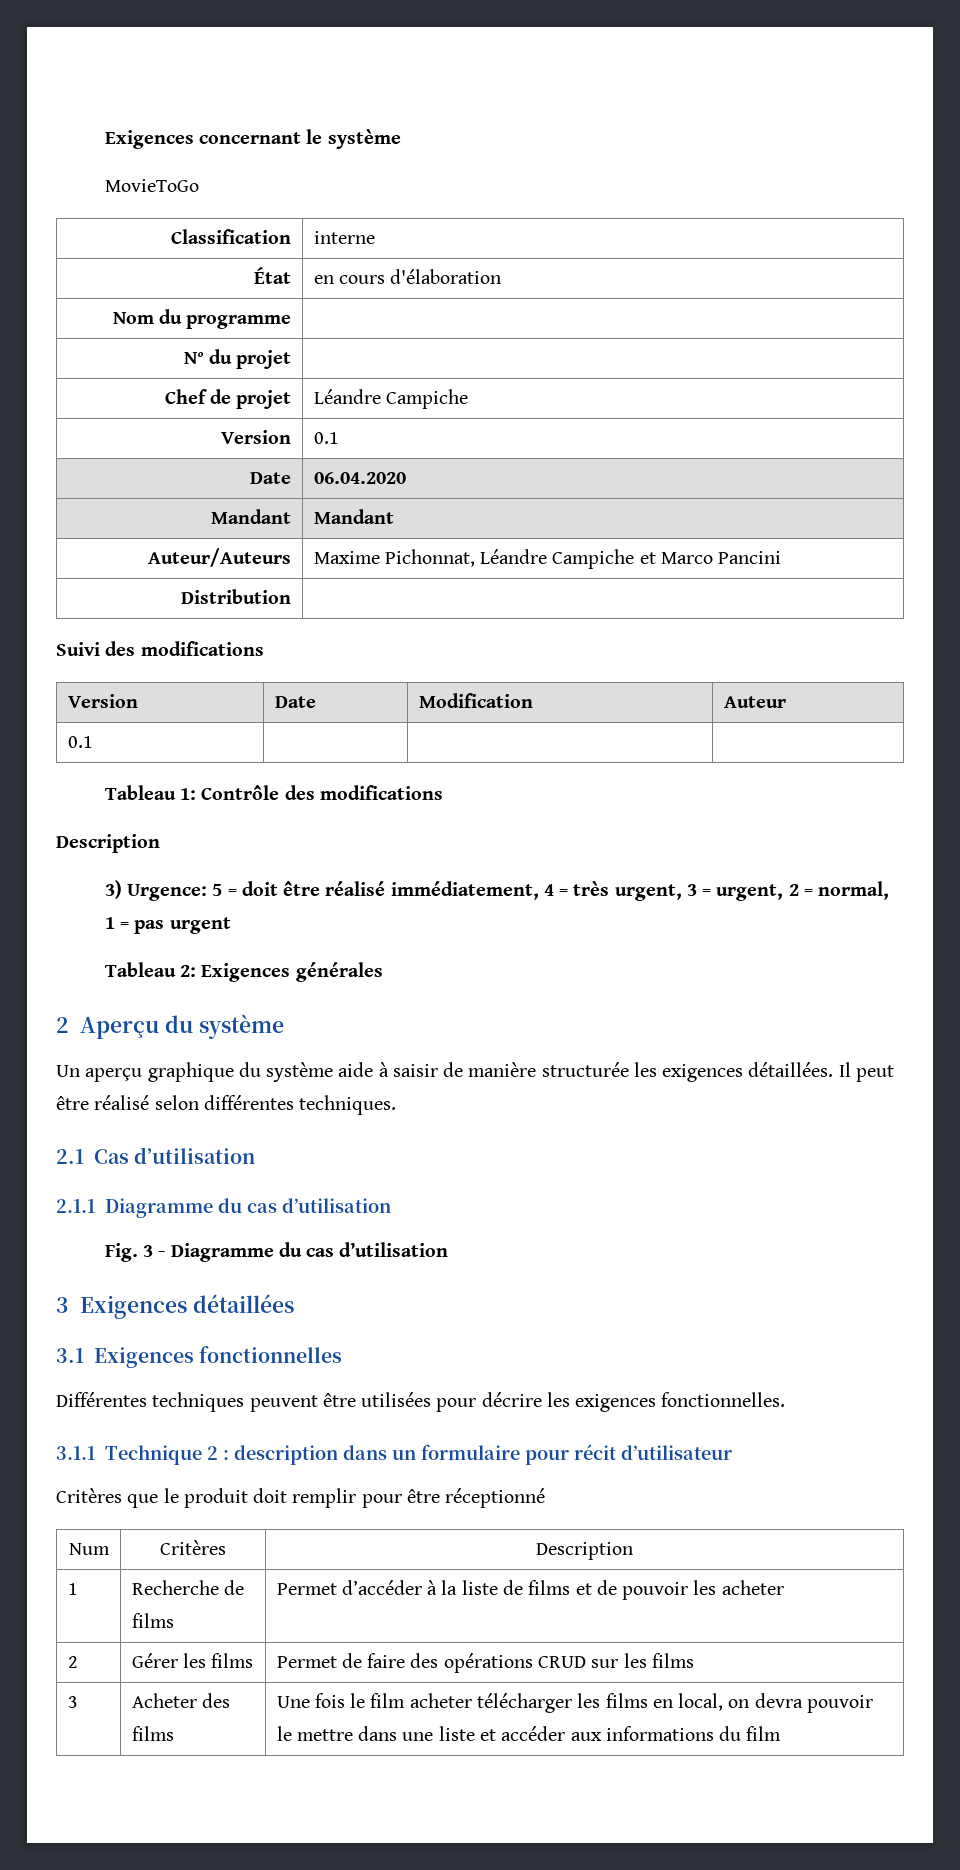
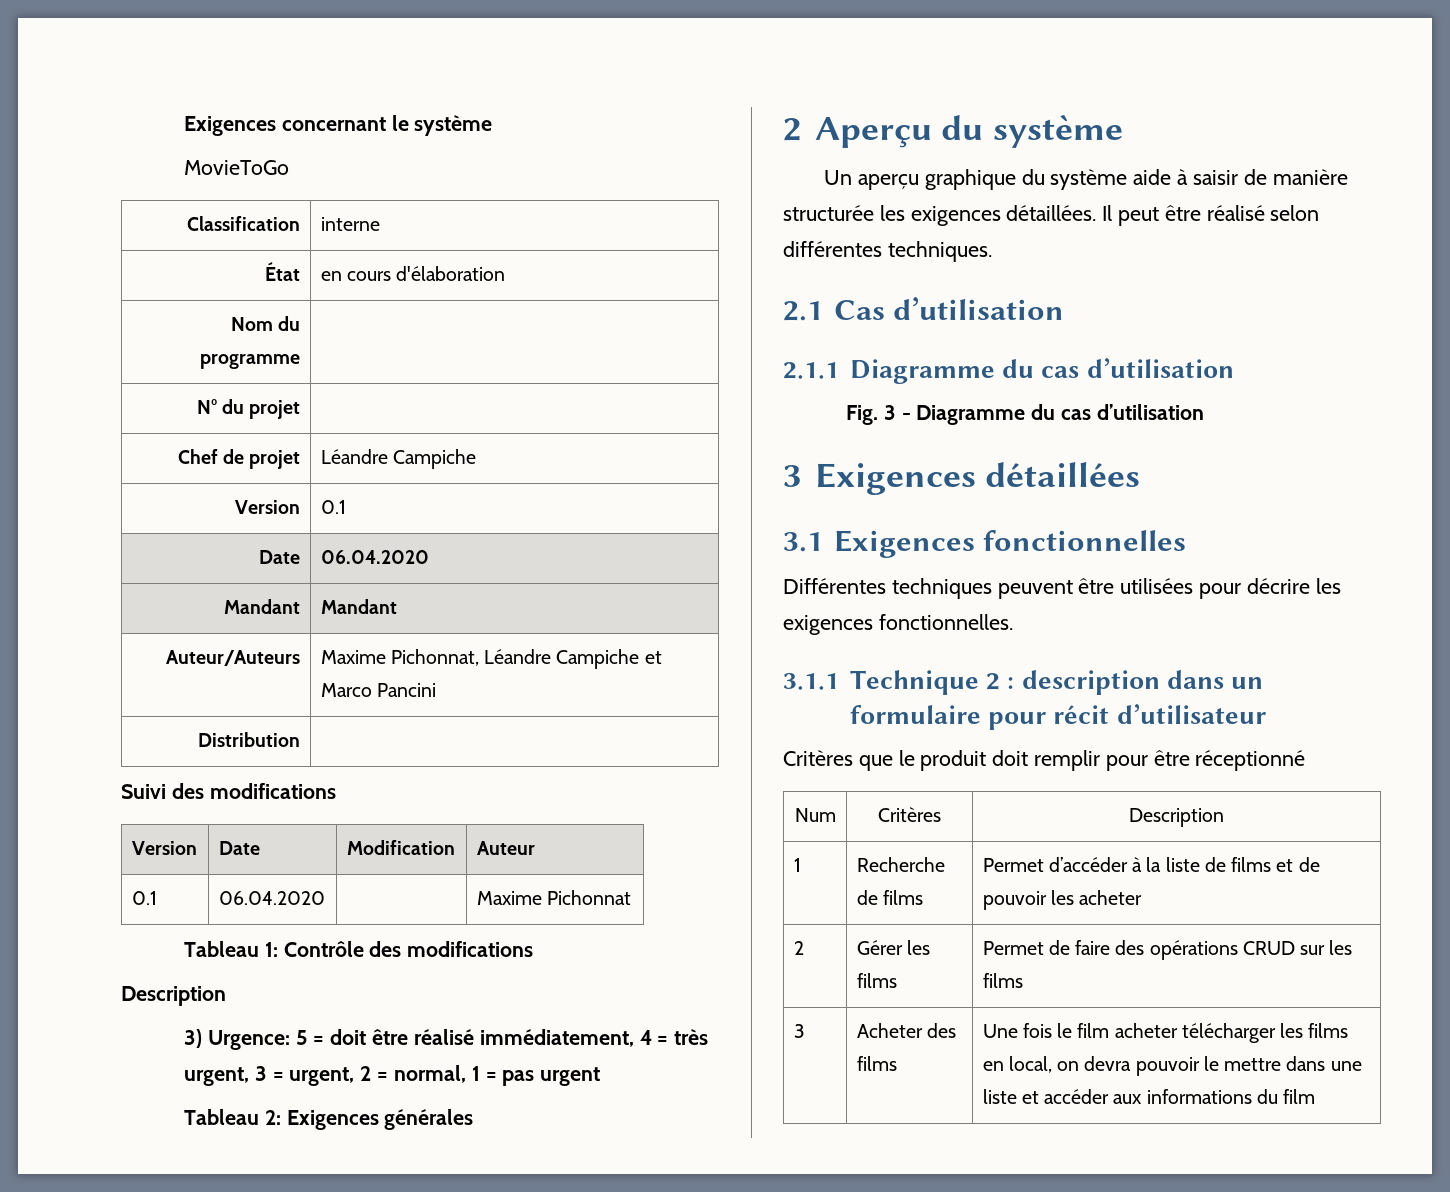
- 0.1 | | |
+ 0.1 | 06.04.2020 | | Maxime Pichonnat

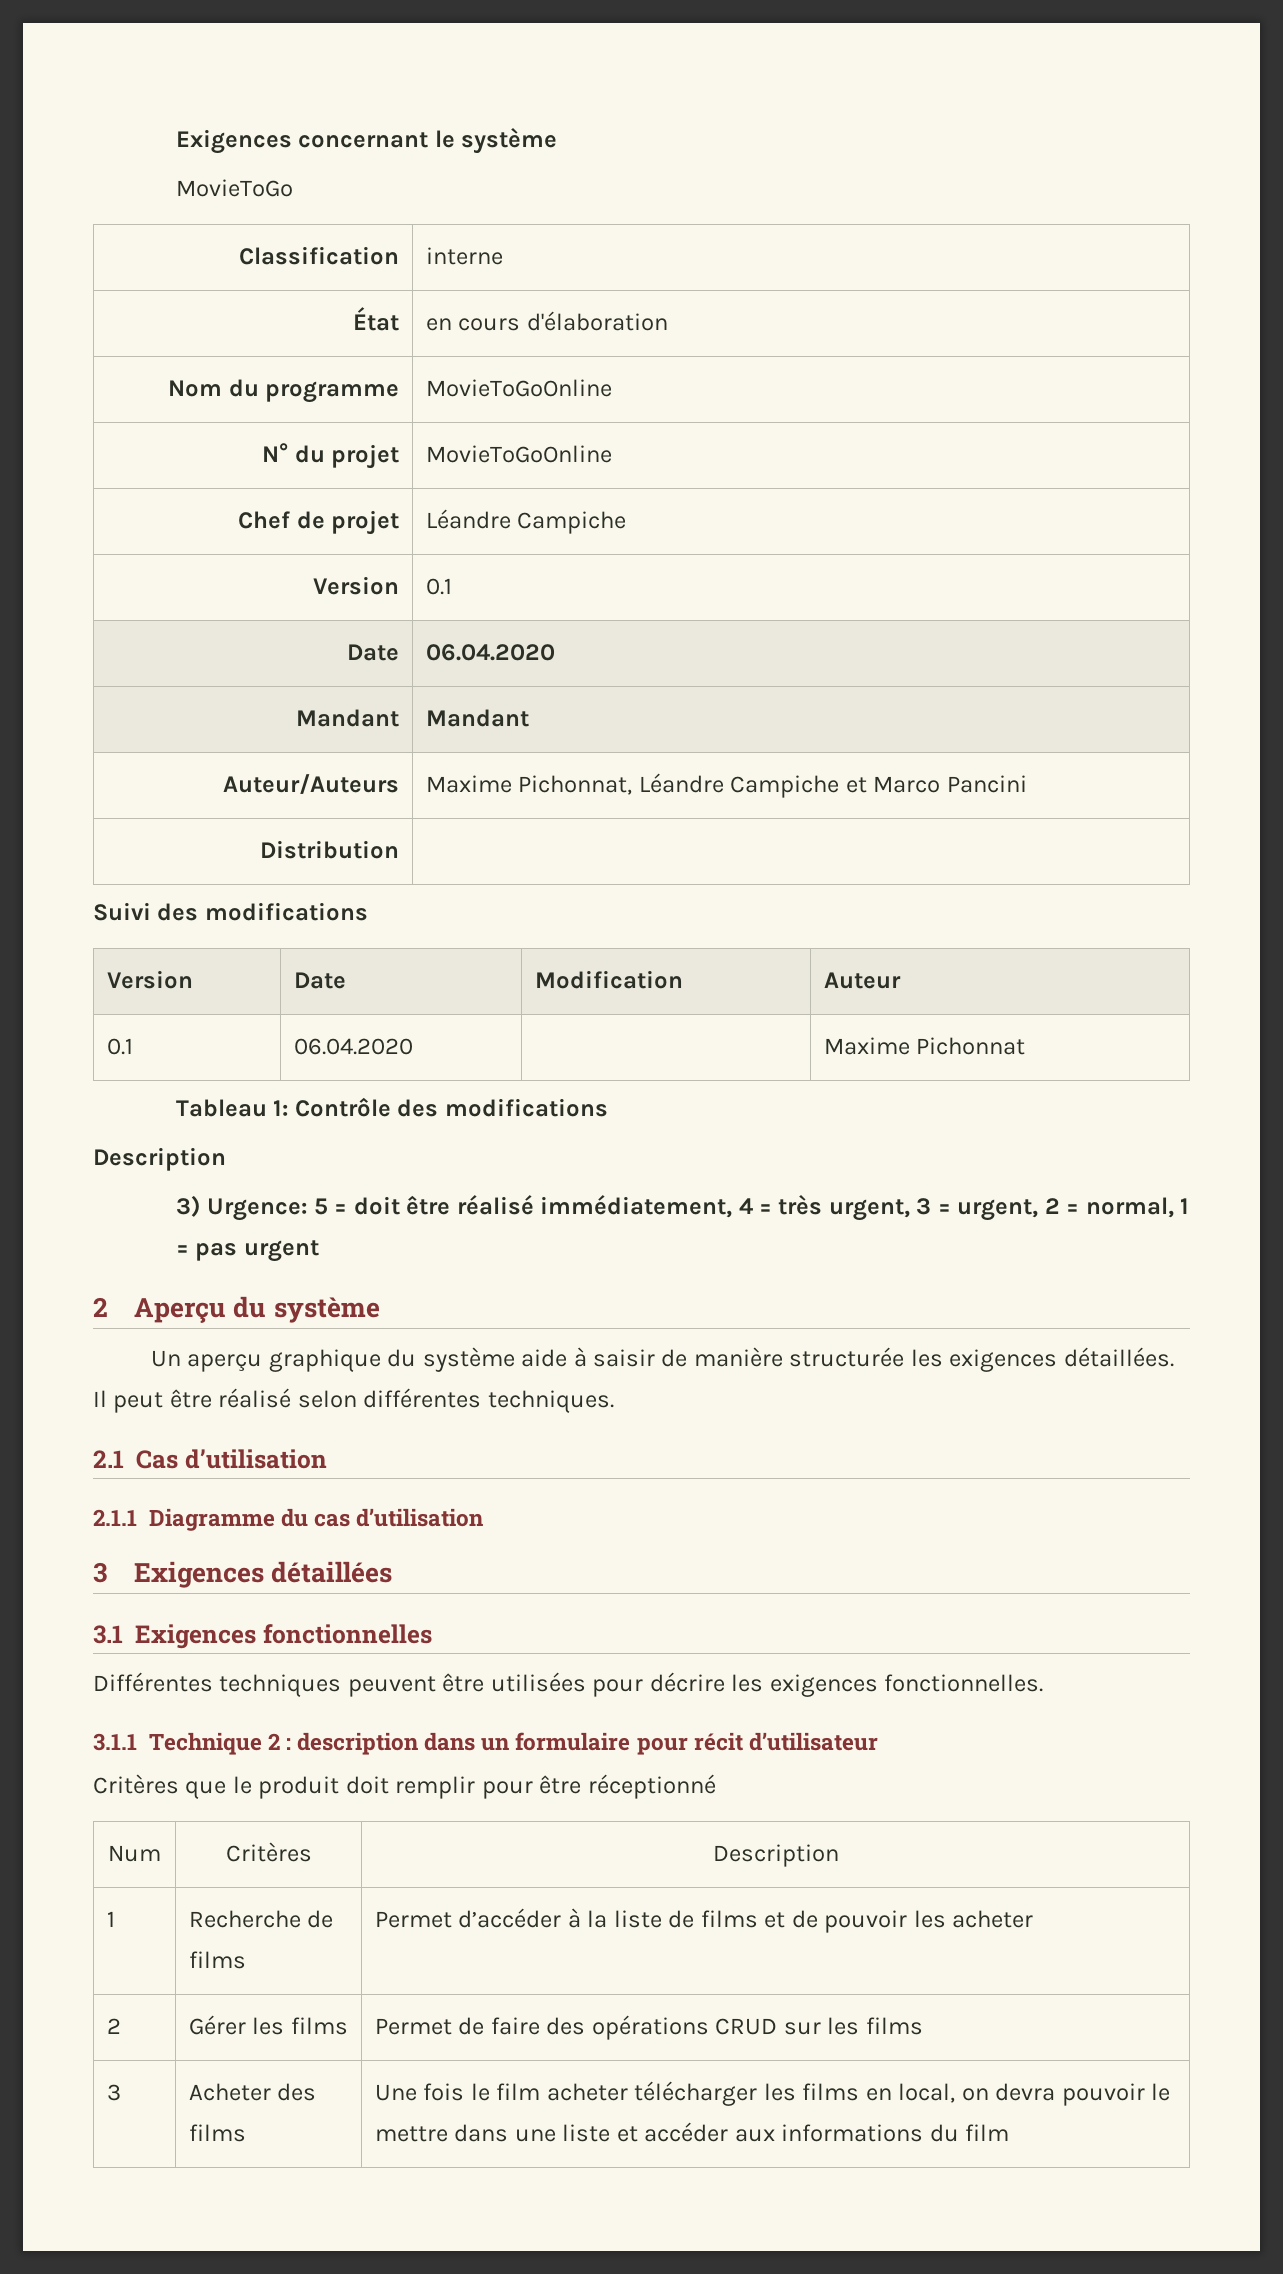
- Nom du programme |
+ Nom du programme | MovieToGoOnline
- N° du projet |
+ N° du projet | MovieToGoOnline
- Tableau 2: Exigences générales
- Fig. 3 - Diagramme du cas d’utilisation

